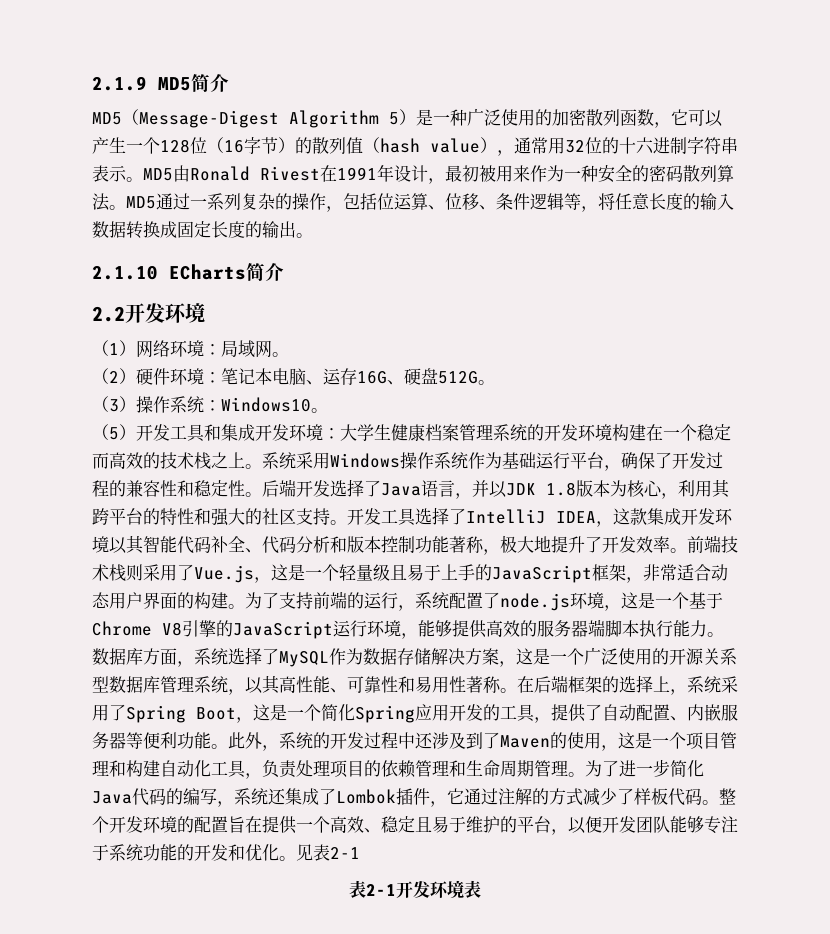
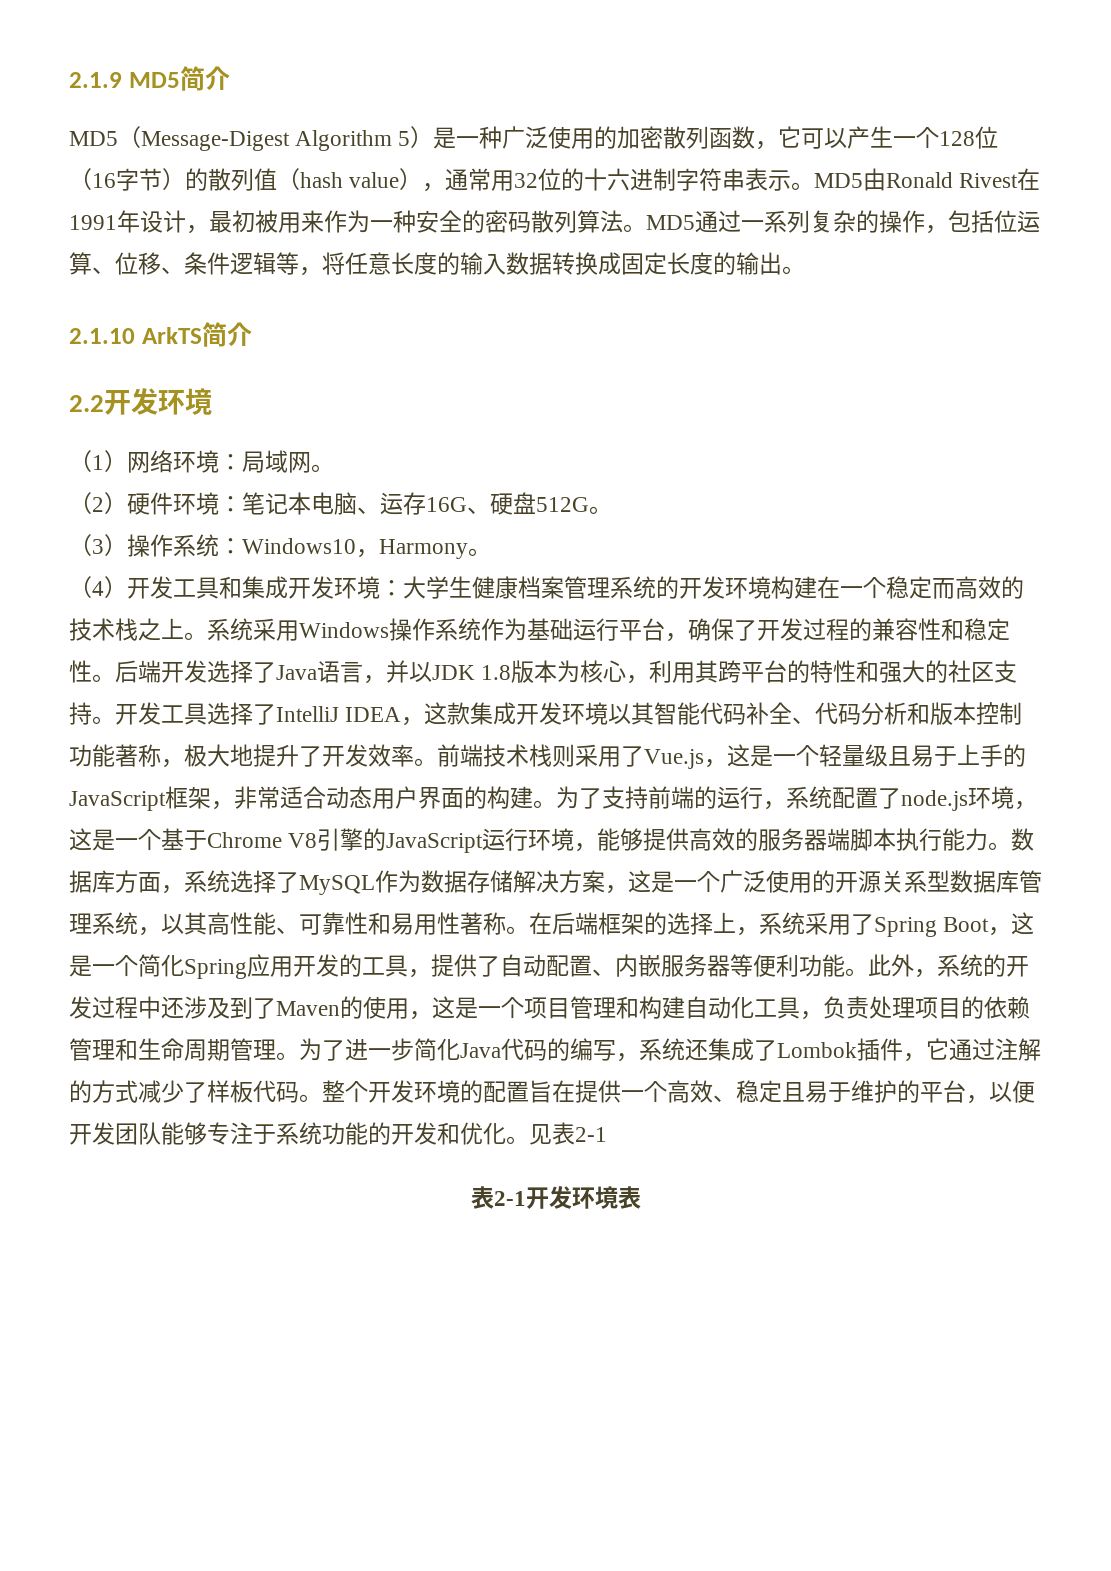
- 2.1.10 ECharts简介
+ 2.1.10 ArkTS简介
- （3）操作系统：Windows10。
- （5）开发工具和集成开发环境：大学生健康档案管理系统的开发环境构建在一个稳定而高效的技术栈之上。
+ （3）操作系统：Windows10，Harmony。
+ （4）开发工具和集成开发环境：大学生健康档案管理系统的开发环境构建在一个稳定而高效的技术栈之上。

